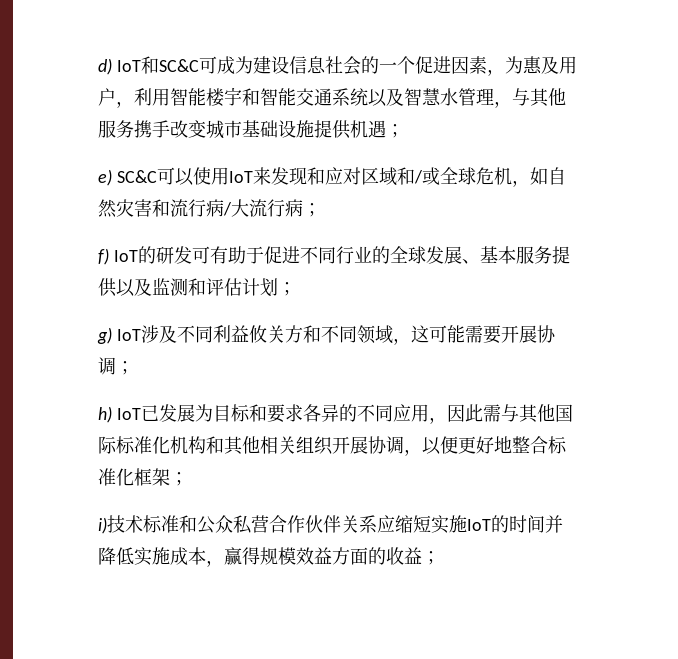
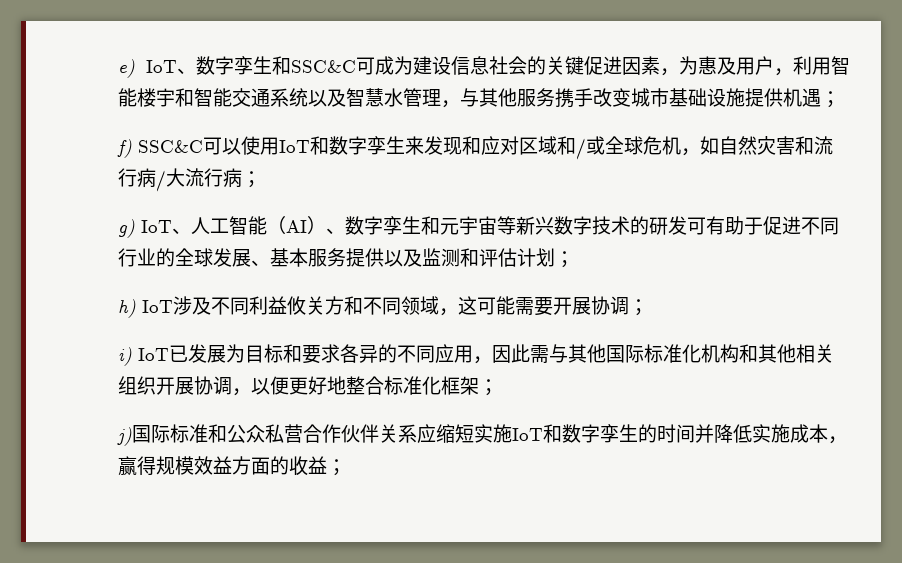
- d) IoT和SC&C可成为建设信息社会的一个促进因素，为惠及用户，利用智能楼宇和智能交通系统以及智慧水管理，与其他服务携手改变城市基础设施提供机遇；
+ e) IoT、数字孪生和SSC&C可成为建设信息社会的关键促进因素，为惠及用户，利用智能楼宇和智能交通系统以及智慧水管理，与其他服务携手改变城市基础设施提供机遇；
- e) SC&C可以使用IoT来发现和应对区域和/或全球危机，如自然灾害和流行病/大流行病；
+ f) SSC&C可以使用IoT和数字孪生来发现和应对区域和/或全球危机，如自然灾害和流行病/大流行病；
- f) IoT的研发可有助于促进不同行业的全球发展、基本服务提供以及监测和评估计划；
+ g) IoT、人工智能（AI）、数字孪生和元宇宙等新兴数字技术的研发可有助于促进不同行业的全球发展、基本服务提供以及监测和评估计划；
- g) IoT涉及不同利益攸关方和不同领域，这可能需要开展协调；
+ h) IoT涉及不同利益攸关方和不同领域，这可能需要开展协调；
- h) IoT已发展为目标和要求各异的不同应用，因此需与其他国际标准化机构和其他相关组织开展协调，以便更好地整合标准化框架；
+ i) IoT已发展为目标和要求各异的不同应用，因此需与其他国际标准化机构和其他相关组织开展协调，以便更好地整合标准化框架；
- i)技术标准和公众私营合作伙伴关系应缩短实施IoT的时间并降低实施成本，赢得规模效益方面的收益；
+ j)国际标准和公众私营合作伙伴关系应缩短实施IoT和数字孪生的时间并降低实施成本，赢得规模效益方面的收益；

